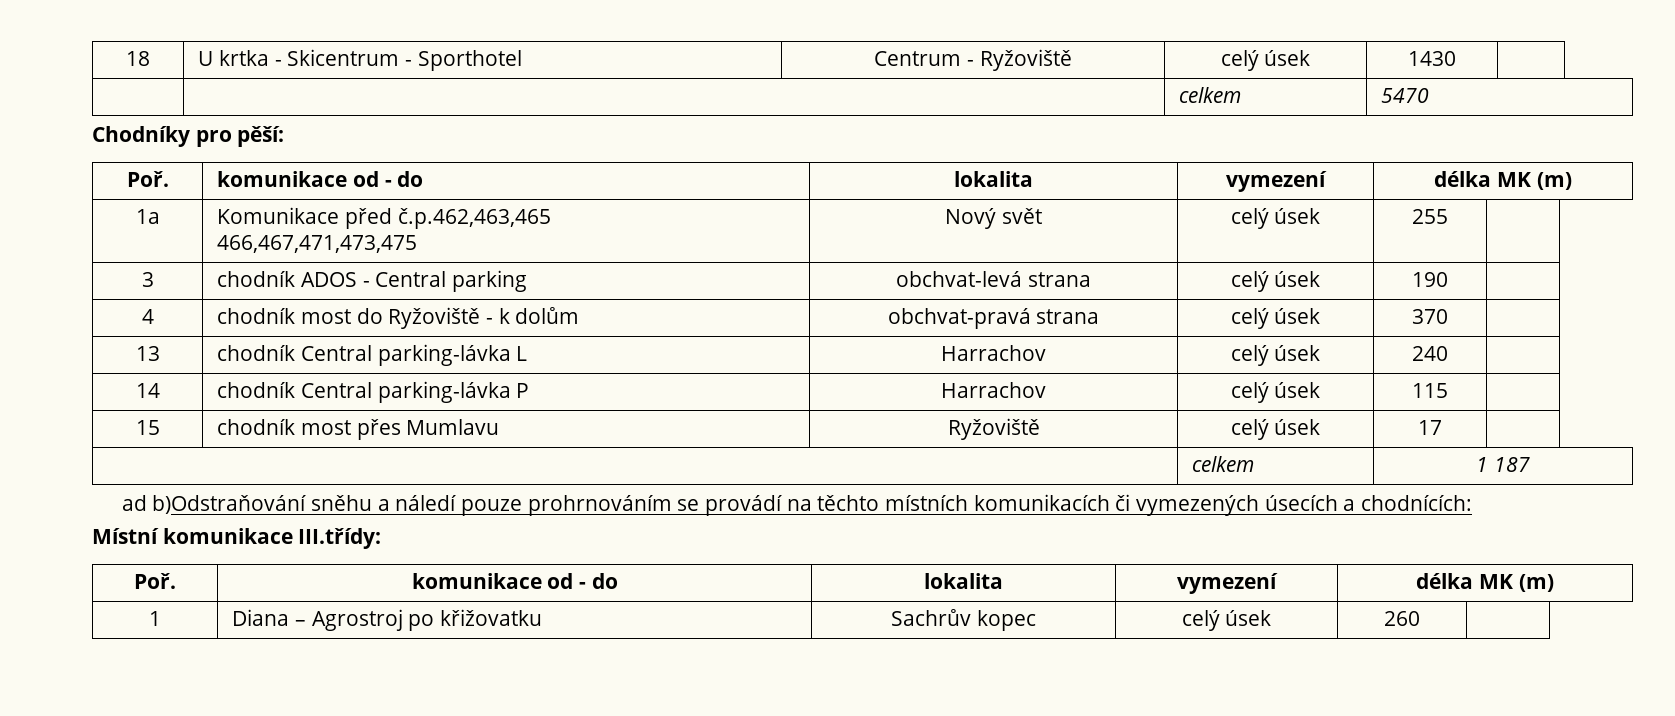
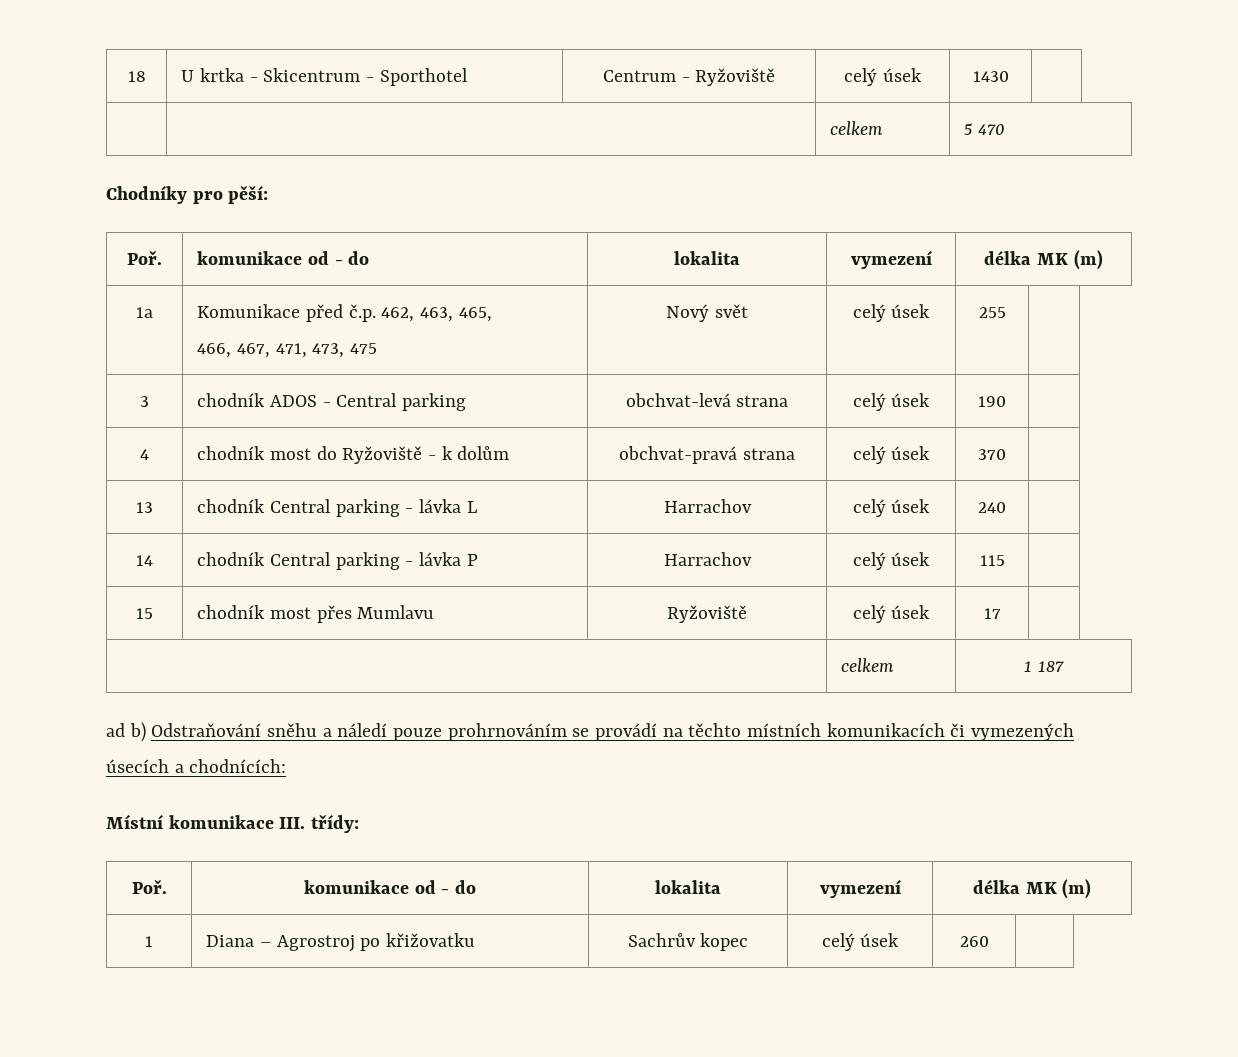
- | | celkem | 5470
+ | | celkem | 5 470
- 1a | Komunikace před č.p.462,463,465
- 466,467,471,473,475 | Nový svět | celý úsek | 255 |
+ 1a | Komunikace před č.p. 462, 463, 465,
+ 466, 467, 471, 473, 475 | Nový svět | celý úsek | 255 |
- 13 | chodník Central parking-lávka L | Harrachov | celý úsek | 240 |
+ 13 | chodník Central parking - lávka L | Harrachov | celý úsek | 240 |
- 14 | chodník Central parking-lávka P | Harrachov | celý úsek | 115 |
+ 14 | chodník Central parking - lávka P | Harrachov | celý úsek | 115 |
- ad b)Odstraňování sněhu a náledí pouze prohrnováním se provádí na těchto místních komunikacích či vymezených úsecích a chodnících:
+ ad b) Odstraňování sněhu a náledí pouze prohrnováním se provádí na těchto místních komunikacích či vymezených úsecích a chodnících:
- Místní komunikace III.třídy:
+ Místní komunikace III. třídy:

